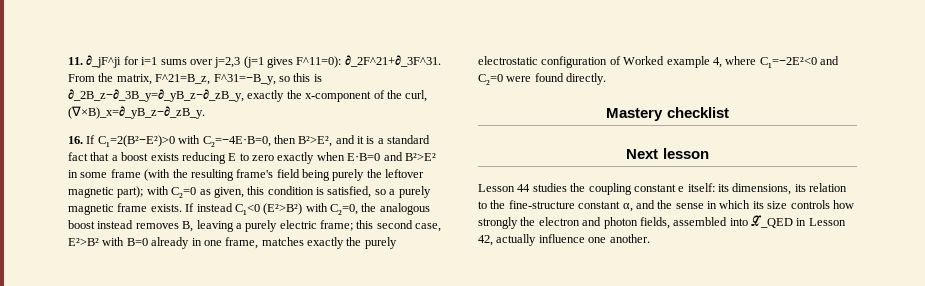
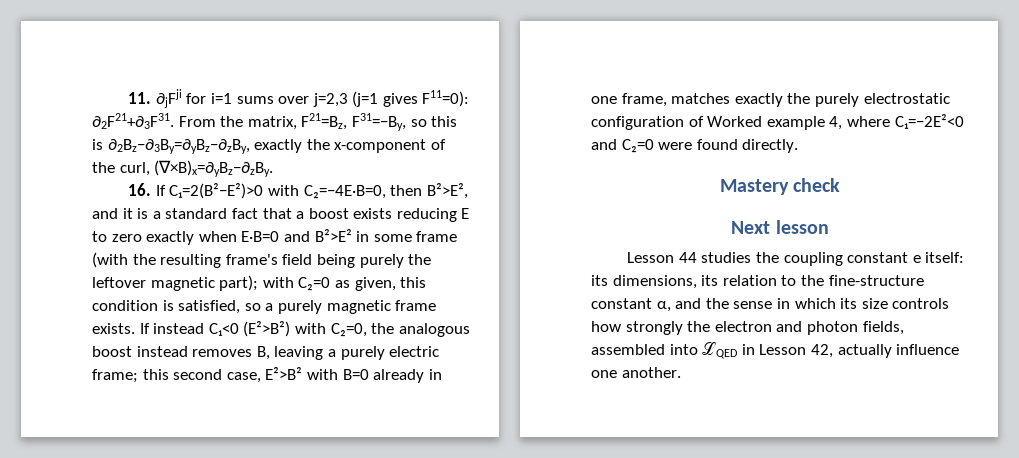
- 11. ∂_jF^ji for i=1 sums over j=2,3 (j=1 gives F^11=0): ∂_2F^21+∂_3F^31.
+ 11. ∂jFji for i=1 sums over j=2,3 (j=1 gives F11=0): ∂2F21+∂3F31.
- From the matrix, F^21=B_z, F^31=−B_y, so this is ∂_2B_z−∂_3B_y=∂_yB_z−∂_zB_y, exactly the x-component of the curl, (∇×B)_x=∂_yB_z−∂_zB_y.
+ From the matrix, F21=Bz, F31=−By, so this is ∂2Bz−∂3By=∂yBz−∂zBy, exactly the x-component of the curl, (∇×B)x=∂yBz−∂zBy.
- Mastery checklist
+ Mastery check
- Lesson 44 studies the coupling constant e itself: its dimensions, its relation to the fine-structure constant α, and the sense in which its size controls how strongly the electron and photon fields, assembled into ℒ_QED in Lesson 42, actually influence one another.
+ Lesson 44 studies the coupling constant e itself: its dimensions, its relation to the fine-structure constant α, and the sense in which its size controls how strongly the electron and photon fields, assembled into ℒQED in Lesson 42, actually influence one another.

